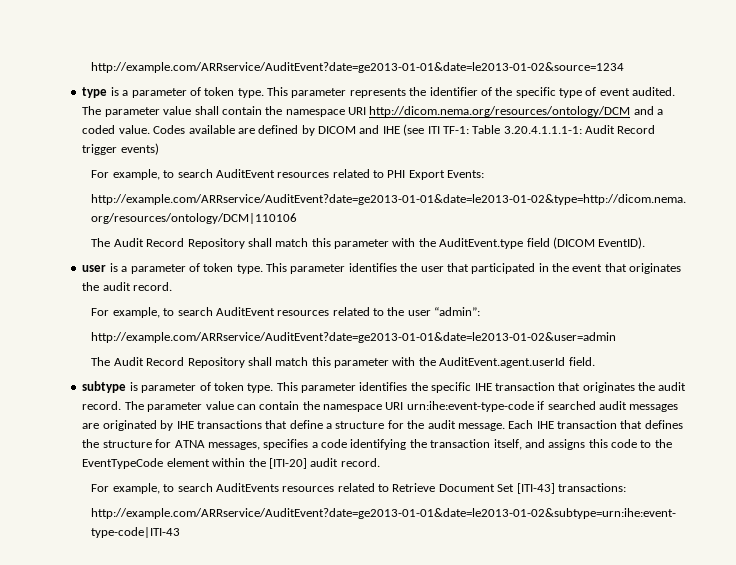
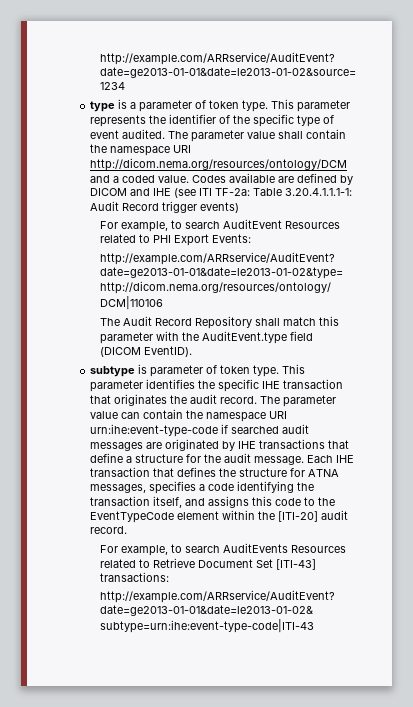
- Codes available are defined by DICOM and IHE (see ITI TF-1: Table 3.20.4.1.1.1-1: Audit Record trigger events)
+ Codes available are defined by DICOM and IHE (see ITI TF-2a: Table 3.20.4.1.1.1-1: Audit Record trigger events)
- For example, to search AuditEvent resources related to PHI Export Events:
+ For example, to search AuditEvent Resources related to PHI Export Events:
- user is a parameter of token type. This parameter identifies the user that participated in the event that originates the audit record.
- For example, to search AuditEvent resources related to the user “admin”:
- http://example.com/ARRservice/AuditEvent?date=ge2013-01-01&date=le2013-01-02&user=admin
- The Audit Record Repository shall match this parameter with the AuditEvent.agent.userId field.
- For example, to search AuditEvents resources related to Retrieve Document Set [ITI-43] transactions:
+ For example, to search AuditEvents Resources related to Retrieve Document Set [ITI-43] transactions:

